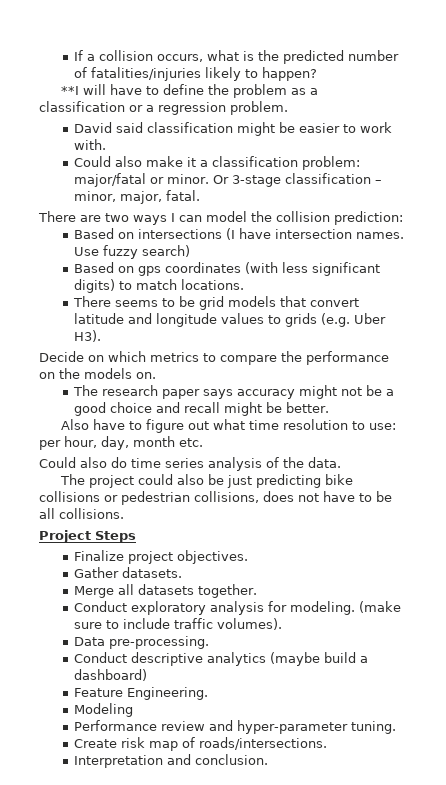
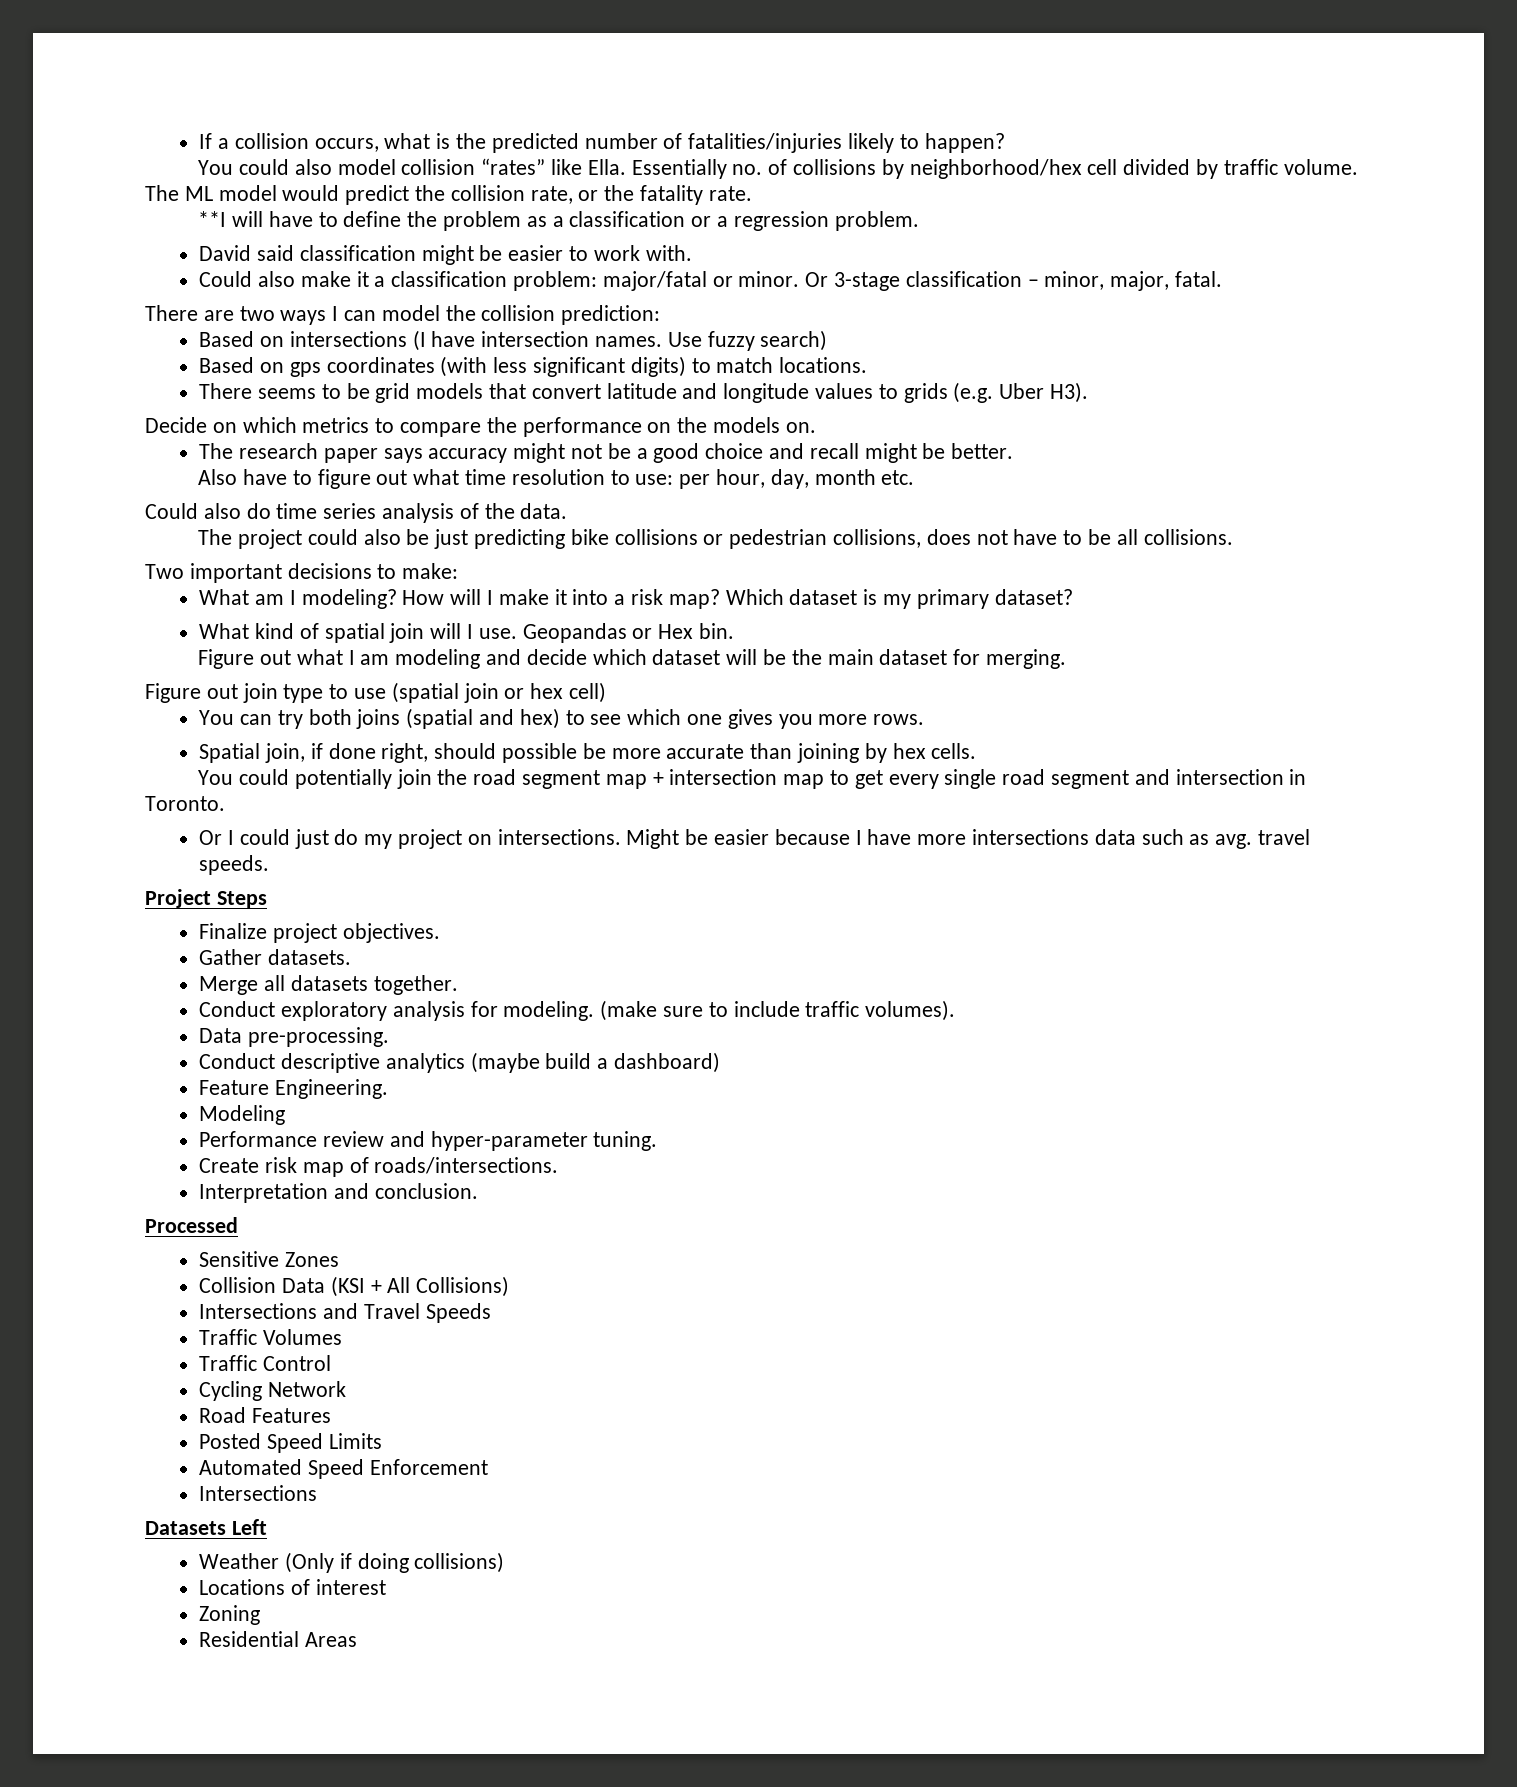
+ You could also model collision “rates” like Ella. Essentially no. of collisions by neighborhood/hex cell divided by traffic volume. The ML model would predict the collision rate, or the fatality rate.
+ Two important decisions to make:
+ What am I modeling? How will I make it into a risk map? Which dataset is my primary dataset?
+ What kind of spatial join will I use. Geopandas or Hex bin.
+ Figure out what I am modeling and decide which dataset will be the main dataset for merging.
+ Figure out join type to use (spatial join or hex cell)
+ You can try both joins (spatial and hex) to see which one gives you more rows.
+ Spatial join, if done right, should possible be more accurate than joining by hex cells.
+ You could potentially join the road segment map + intersection map to get every single road segment and intersection in Toronto.
+ Or I could just do my project on intersections. Might be easier because I have more intersections data such as avg. travel speeds.
+ Processed
+ Sensitive Zones
+ Collision Data (KSI + All Collisions)
+ Intersections and Travel Speeds
+ Traffic Volumes
+ Traffic Control
+ Cycling Network
+ Road Features
+ Posted Speed Limits
+ Automated Speed Enforcement
+ Intersections
+ Datasets Left
+ Weather (Only if doing collisions)
+ Locations of interest
+ Zoning
+ Residential Areas

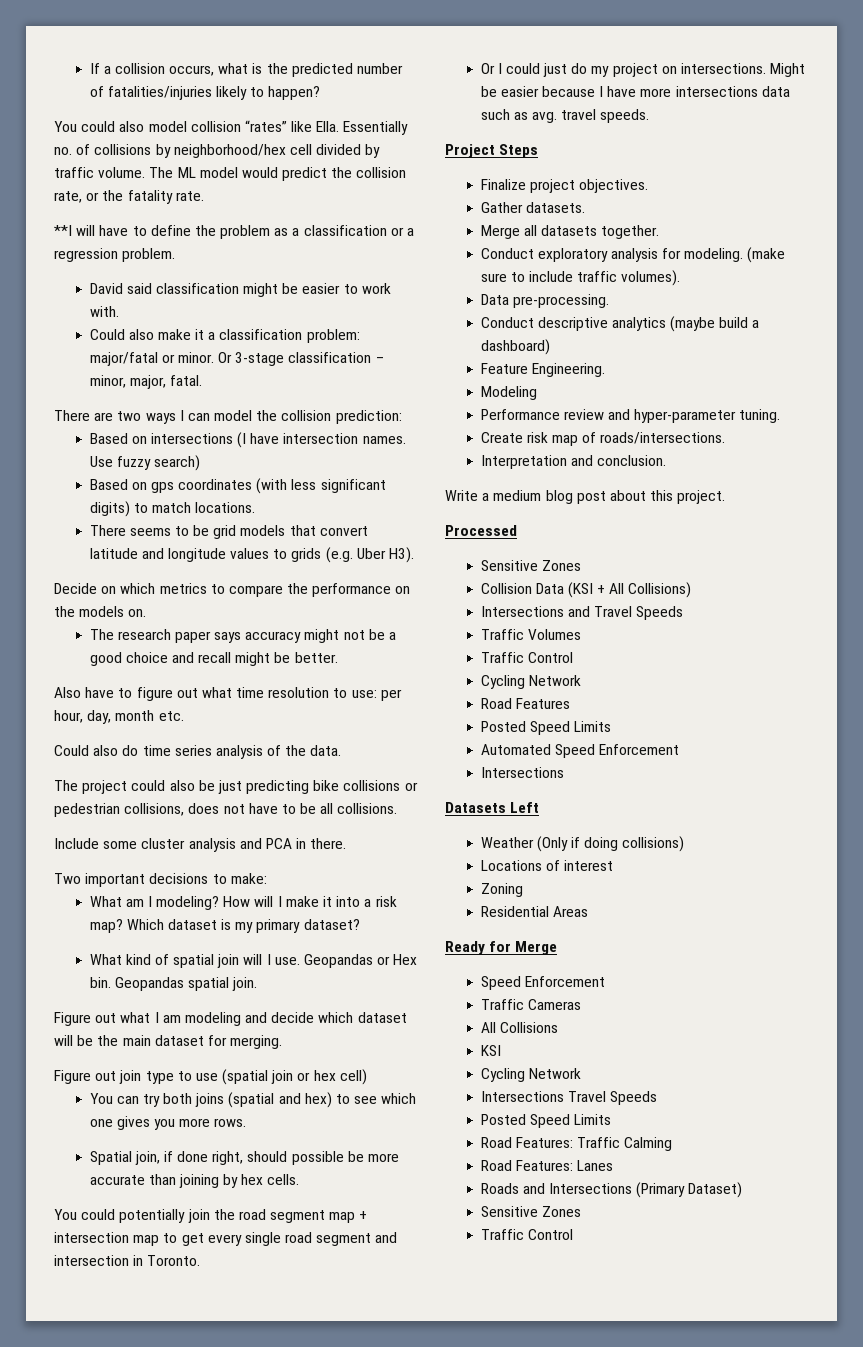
+ Include some cluster analysis and PCA in there.
+ Geopandas spatial join.
+ Write a medium blog post about this project.
+ Ready for Merge
+ Speed Enforcement
+ Traffic Cameras
+ All Collisions
+ KSI
+ Cycling Network
+ Intersections Travel Speeds
+ Posted Speed Limits
+ Road Features: Traffic Calming
+ Road Features: Lanes
+ Roads and Intersections (Primary Dataset)
+ Sensitive Zones
+ Traffic Control

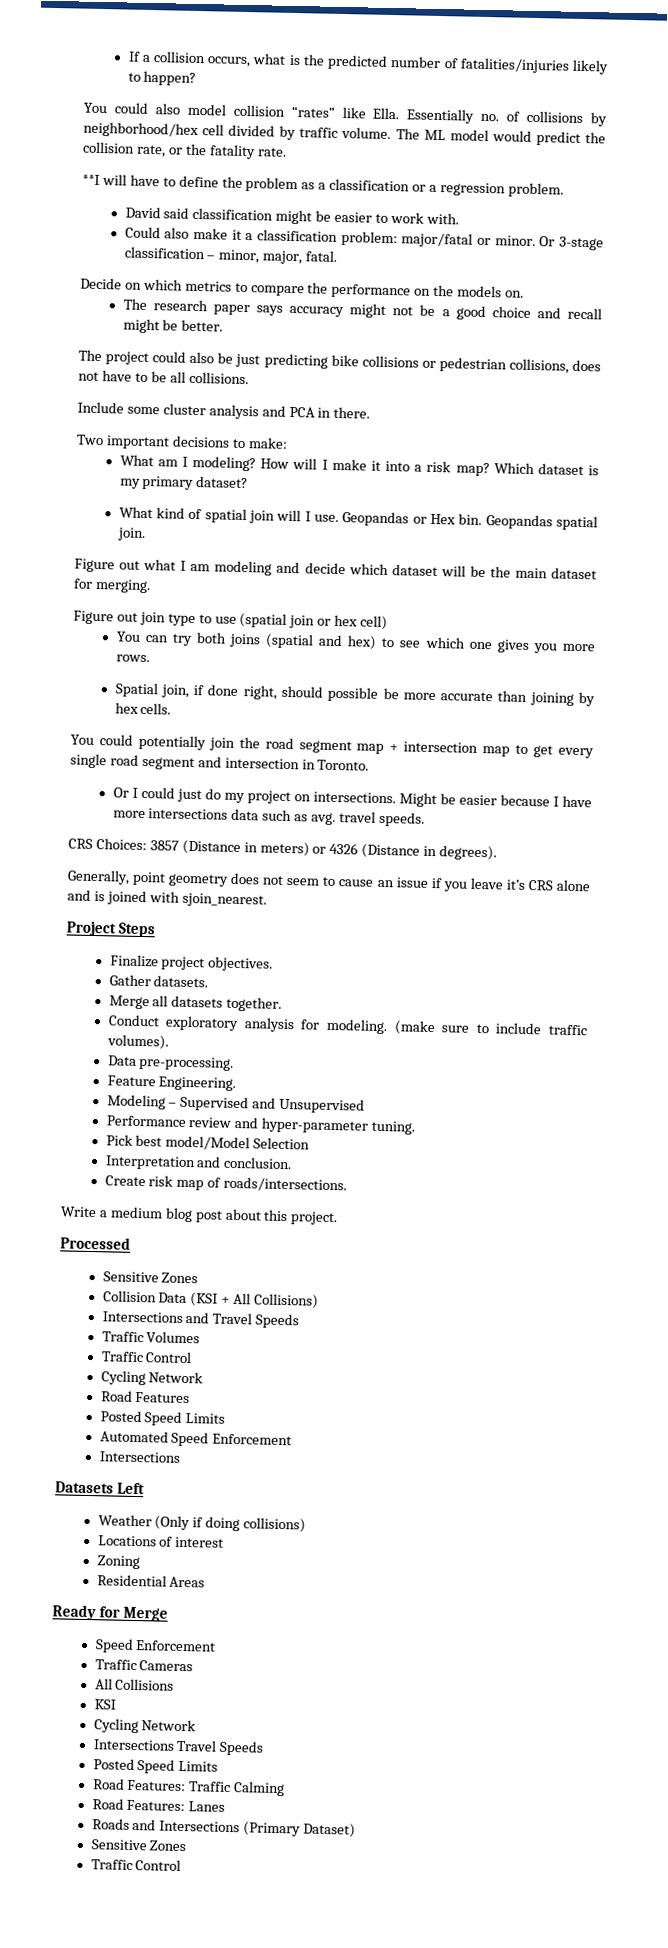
- There are two ways I can model the collision prediction:
- Based on intersections (I have intersection names. Use fuzzy search)
- Based on gps coordinates (with less significant digits) to match locations.
- There seems to be grid models that convert latitude and longitude values to grids (e.g. Uber H3).
- Also have to figure out what time resolution to use: per hour, day, month etc.
- Could also do time series analysis of the data.
+ CRS Choices: 3857 (Distance in meters) or 4326 (Distance in degrees).
+ Generally, point geometry does not seem to cause an issue if you leave it’s CRS alone and is joined with sjoin_nearest.
- Conduct descriptive analytics (maybe build a dashboard)
- Modeling
+ Modeling – Supervised and Unsupervised
+ Pick best model/Model Selection
+ Interpretation and conclusion.
- Interpretation and conclusion.

